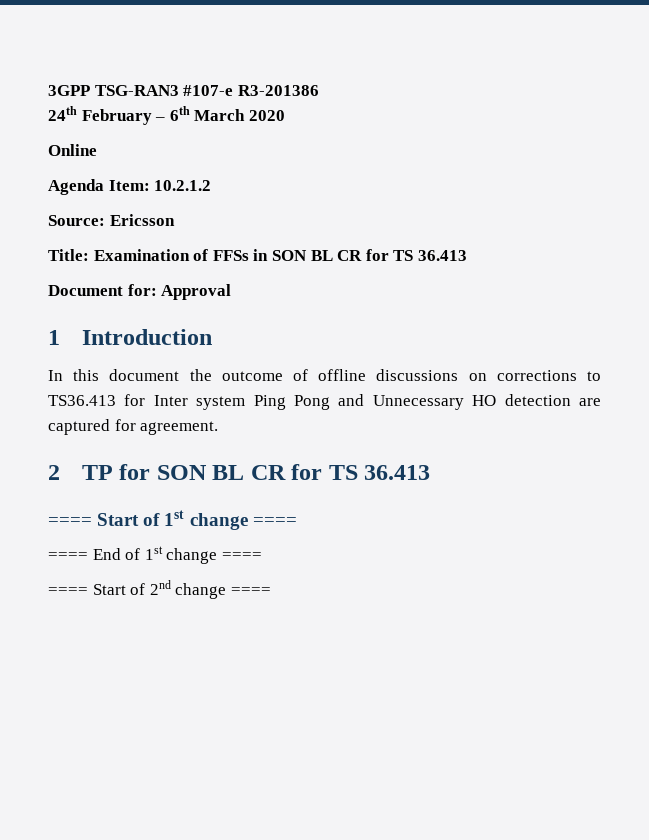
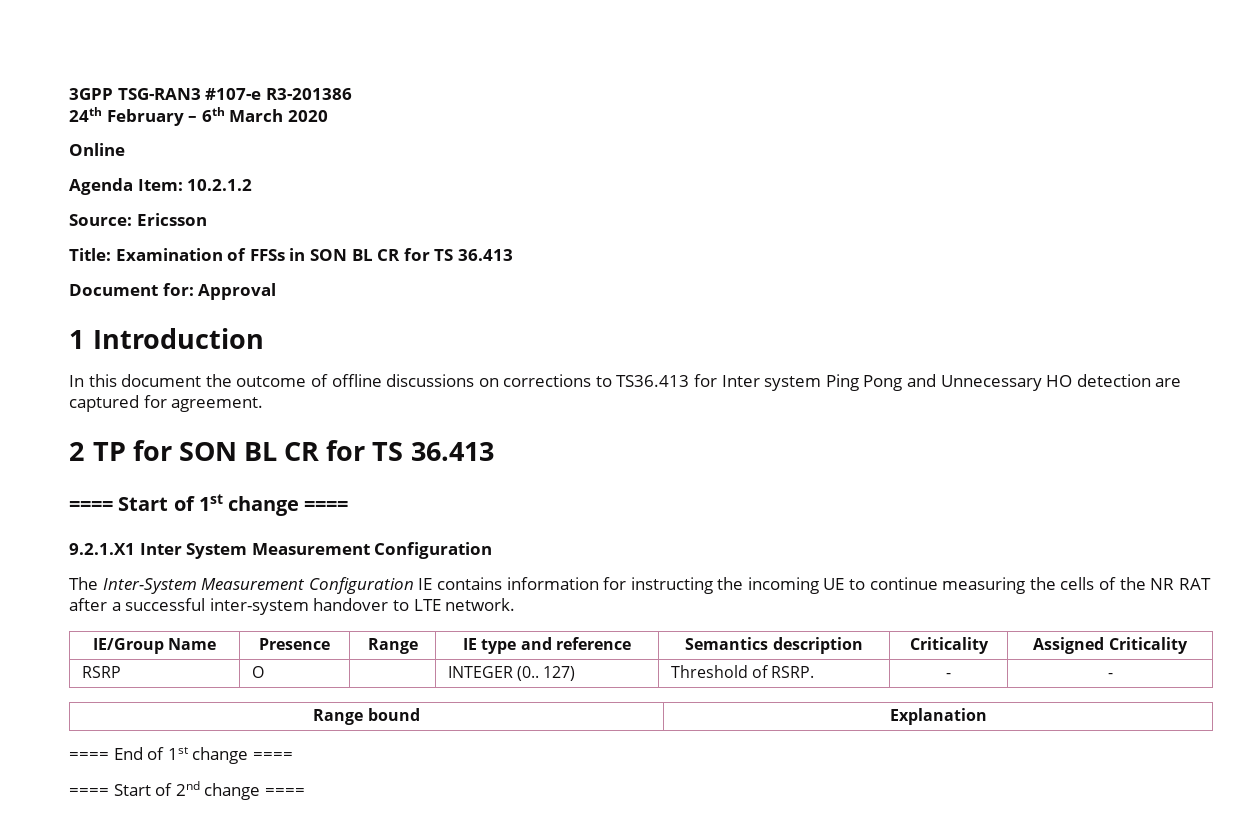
+ 9.2.1.X1 Inter System Measurement Configuration
+ The Inter-System Measurement Configuration IE contains information for instructing the incoming UE to continue measuring the cells of the NR RAT after a successful inter-system handover to LTE network.
+ IE/Group Name | Presence | Range | IE type and reference | Semantics description | Criticality | Assigned Criticality
+ RSRP | O | | INTEGER (0.. 127) | Threshold of RSRP. | - | -
+ Range bound | Explanation

